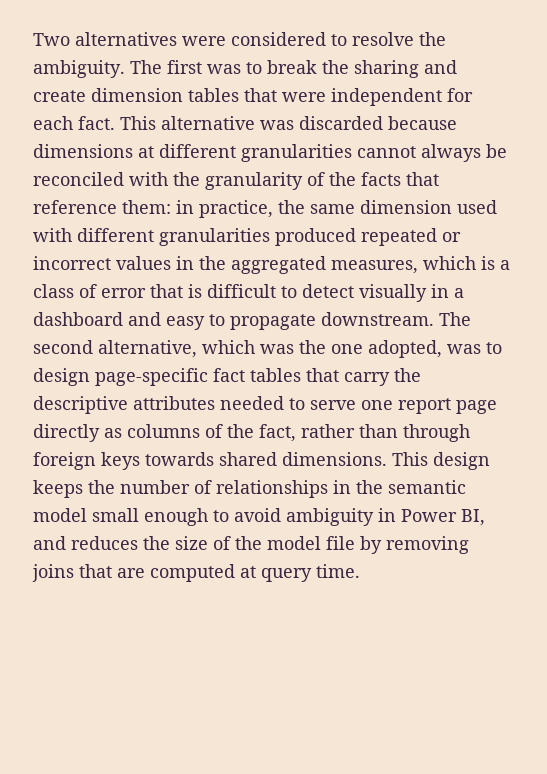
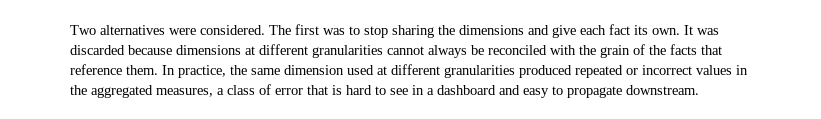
- Two alternatives were considered to resolve the ambiguity. The first was to break the sharing and create dimension tables that were independent for each fact. This alternative was discarded because dimensions at different granularities cannot always be reconciled with the granularity of the facts that reference them: in practice, the same dimension used with different granularities produced repeated or incorrect values in the aggregated measures, which is a class of error that is difficult to detect visually in a dashboard and easy to propagate downstream. The second alternative, which was the one adopted, was to design page-specific fact tables that carry the descriptive attributes needed to serve one report page directly as columns of the fact, rather than through foreign keys towards shared dimensions. This design keeps the number of relationships in the semantic model small enough to avoid ambiguity in Power BI, and reduces the size of the model file by removing joins that are computed at query time.
+ Two alternatives were considered. The first was to stop sharing the dimensions and give each fact its own. It was discarded because dimensions at different granularities cannot always be reconciled with the grain of the facts that reference them. In practice, the same dimension used at different granularities produced repeated or incorrect values in the aggregated measures, a class of error that is hard to see in a dashboard and easy to propagate downstream.

